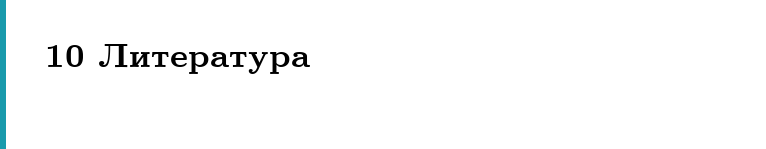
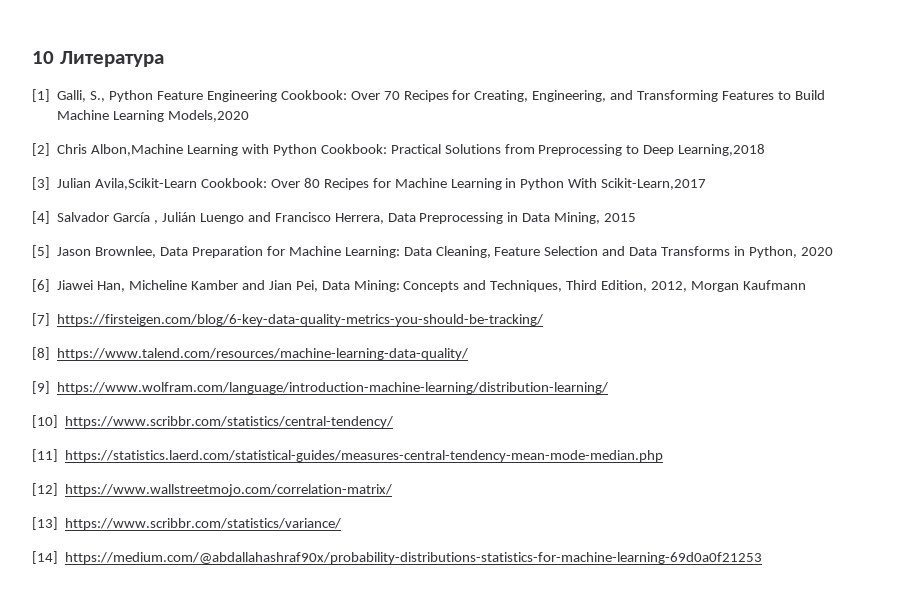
+ [1] Galli, S., Python Feature Engineering Cookbook: Over 70 Recipes for Creating, Engineering, and Transforming Features to Build Machine Learning Models,2020
+ [2] Chris Albon,Machine Learning with Python Cookbook: Practical Solutions from Preprocessing to Deep Learning,2018
+ [3] Julian Avila,Scikit-Learn Cookbook: Over 80 Recipes for Machine Learning in Python With Scikit-Learn,2017
+ [4] Salvador García , Julián Luengo and Francisco Herrera, Data Preprocessing in Data Mining, 2015
+ [5] Jason Brownlee, Data Preparation for Machine Learning: Data Cleaning, Feature Selection and Data Transforms in Python, 2020
+ [6] Jiawei Han, Micheline Kamber and Jian Pei, Data Mining: Concepts and Techniques, Third Edition, 2012, Morgan Kaufmann
+ [7] https://firsteigen.com/blog/6-key-data-quality-metrics-you-should-be-tracking/
+ [8] https://www.talend.com/resources/machine-learning-data-quality/
+ [9] https://www.wolfram.com/language/introduction-machine-learning/distribution-learning/
+ [10] https://www.scribbr.com/statistics/central-tendency/
+ [11] https://statistics.laerd.com/statistical-guides/measures-central-tendency-mean-mode-median.php
+ [12] https://www.wallstreetmojo.com/correlation-matrix/
+ [13] https://www.scribbr.com/statistics/variance/
+ [14] https://medium.com/@abdallahashraf90x/probability-distributions-statistics-for-machine-learning-69d0a0f21253

